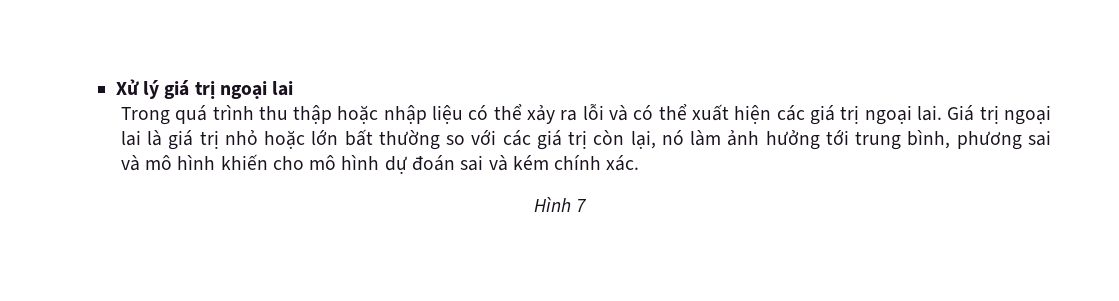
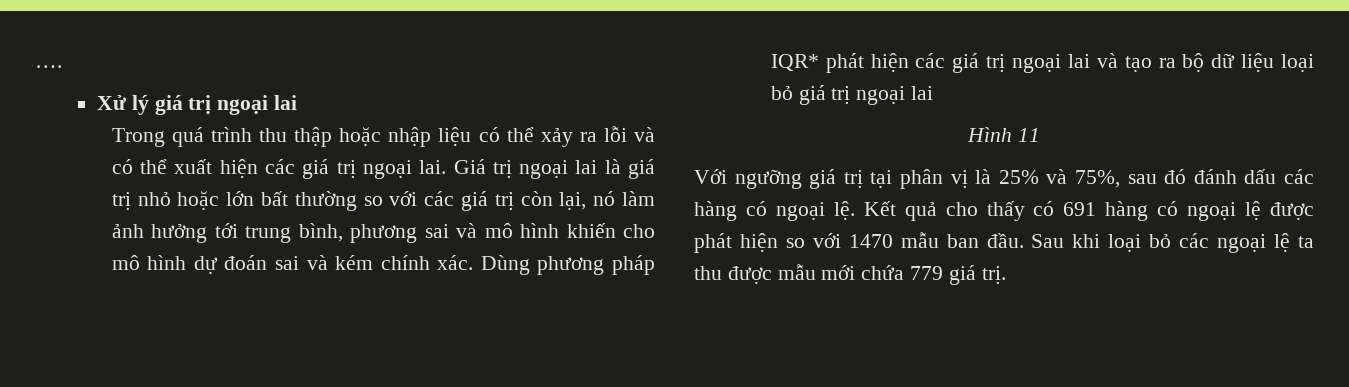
+ ….
- Giá trị ngoại lai là giá trị nhỏ hoặc lớn bất thường so với các giá trị còn lại, nó làm ảnh hưởng tới trung bình, phương sai và mô hình khiến cho mô hình dự đoán sai và kém chính xác.
- Hình 7
+ Giá trị ngoại lai là giá trị nhỏ hoặc lớn bất thường so với các giá trị còn lại, nó làm ảnh hưởng tới trung bình, phương sai và mô hình khiến cho mô hình dự đoán sai và kém chính xác. Dùng phương pháp IQR* phát hiện các giá trị ngoại lai và tạo ra bộ dữ liệu loại bỏ giá trị ngoại lai
+ Hình 11
+ Với ngưỡng giá trị tại phân vị là 25% và 75%, sau đó đánh dấu các hàng có ngoại lệ. Kết quả cho thấy có 691 hàng có ngoại lệ được phát hiện so với 1470 mẫu ban đầu. Sau khi loại bỏ các ngoại lệ ta thu được mẫu mới chứa 779 giá trị.

